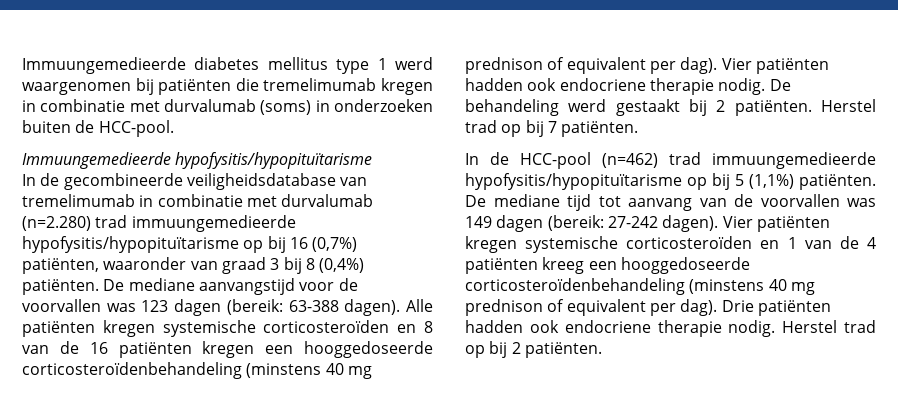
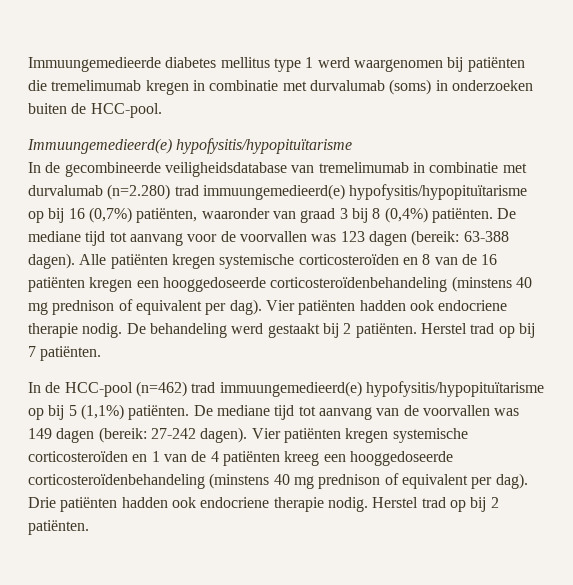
- Immuungemedieerde hypofysitis/hypopituïtarisme
+ Immuungemedieerd(e) hypofysitis/hypopituïtarisme
- In de gecombineerde veiligheidsdatabase van tremelimumab in combinatie met durvalumab (n=2.280) trad immuungemedieerde hypofysitis/hypopituïtarisme op bij 16 (0,7%) patiënten, waaronder van graad 3 bij 8 (0,4%) patiënten.
+ In de gecombineerde veiligheidsdatabase van tremelimumab in combinatie met durvalumab (n=2.280) trad immuungemedieerd(e) hypofysitis/hypopituïtarisme op bij 16 (0,7%) patiënten, waaronder van graad 3 bij 8 (0,4%) patiënten.
- De mediane aanvangstijd voor de voorvallen was 123 dagen (bereik: 63-388 dagen).
+ De mediane tijd tot aanvang voor de voorvallen was 123 dagen (bereik: 63-388 dagen).
- In de HCC-pool (n=462) trad immuungemedieerde hypofysitis/hypopituïtarisme op bij 5 (1,1%) patiënten.
+ In de HCC-pool (n=462) trad immuungemedieerd(e) hypofysitis/hypopituïtarisme op bij 5 (1,1%) patiënten.

